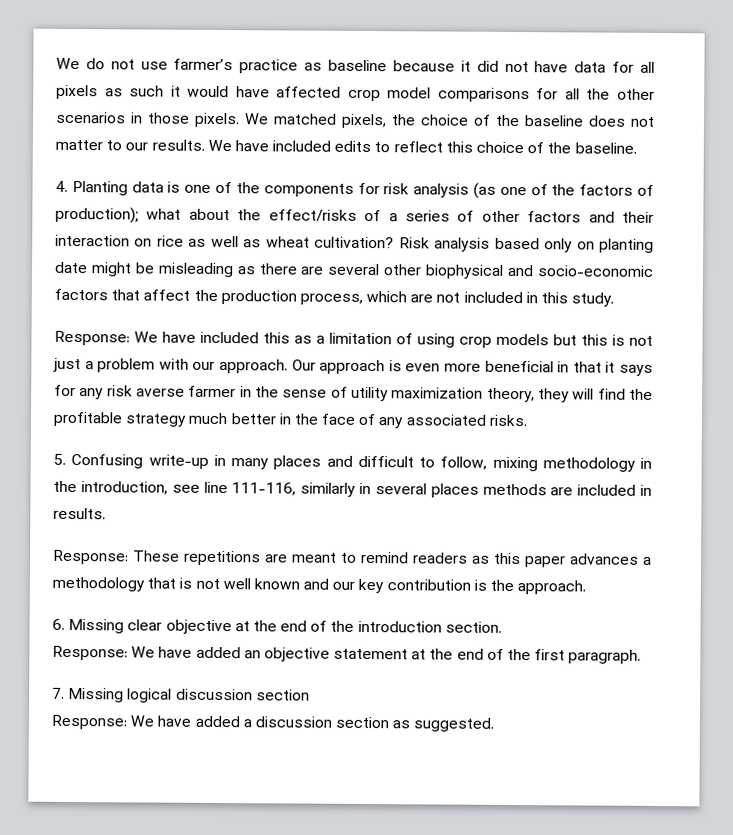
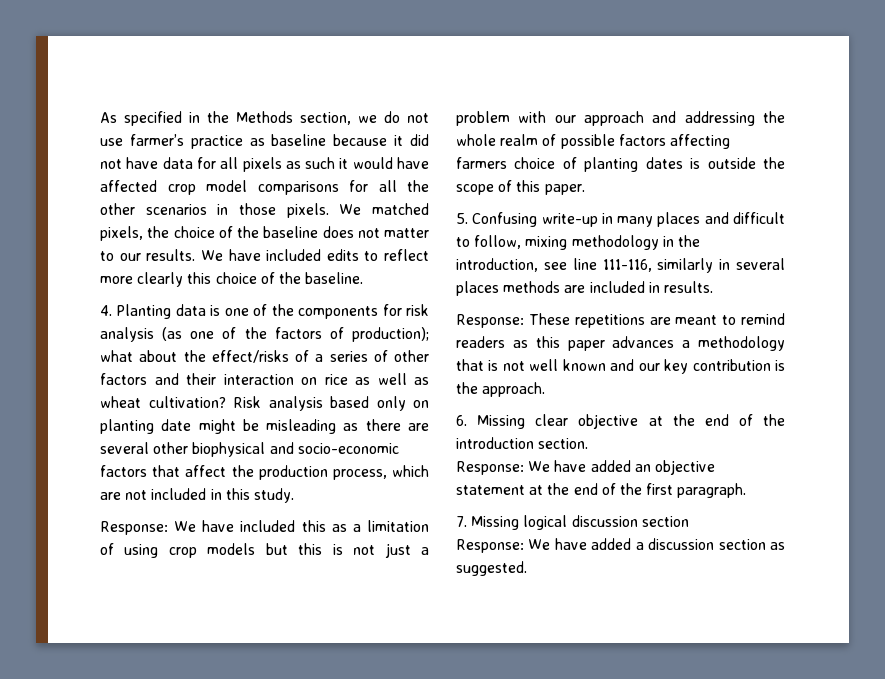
- We do not use farmer’s practice as baseline because it did not have data for all pixels as such it would have affected crop model comparisons for all the other scenarios in those pixels.
+ As specified in the Methods section, we do not use farmer’s practice as baseline because it did not have data for all pixels as such it would have affected crop model comparisons for all the other scenarios in those pixels.
- We have included edits to reflect this choice of the baseline.
+ We have included edits to reflect more clearly this choice of the baseline.
- Response: We have included this as a limitation of using crop models but this is not just a problem with our approach. Our approach is even more beneficial in that it says for any risk averse farmer in the sense of utility maximization theory, they will find the profitable strategy much better in the face of any associated risks.
+ Response: We have included this as a limitation of using crop models but this is not just a problem with our approach and addressing the whole realm of possible factors affecting farmers choice of planting dates is outside the scope of this paper.

